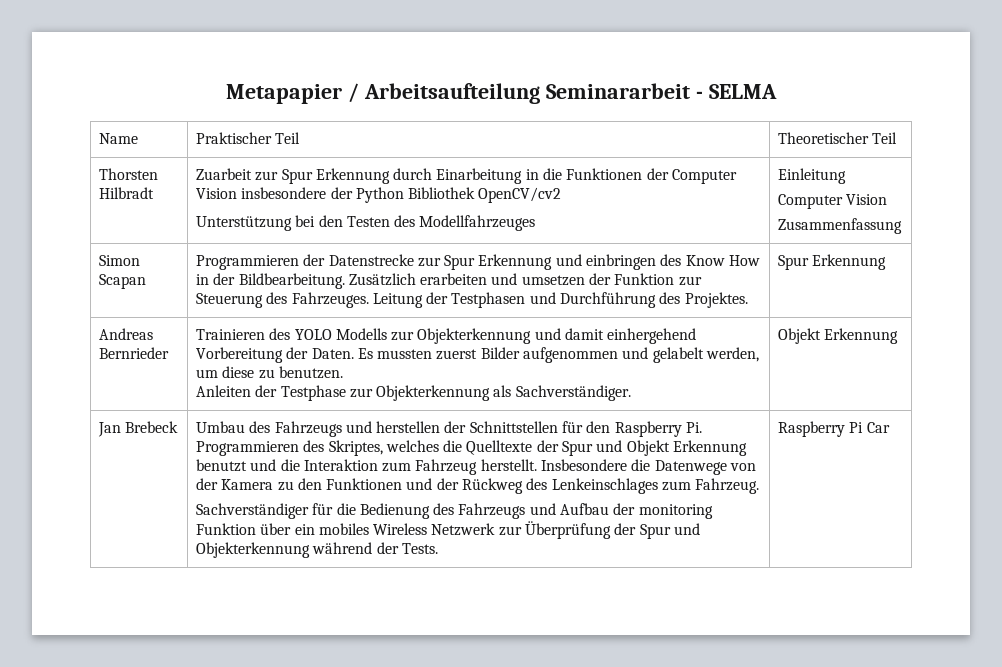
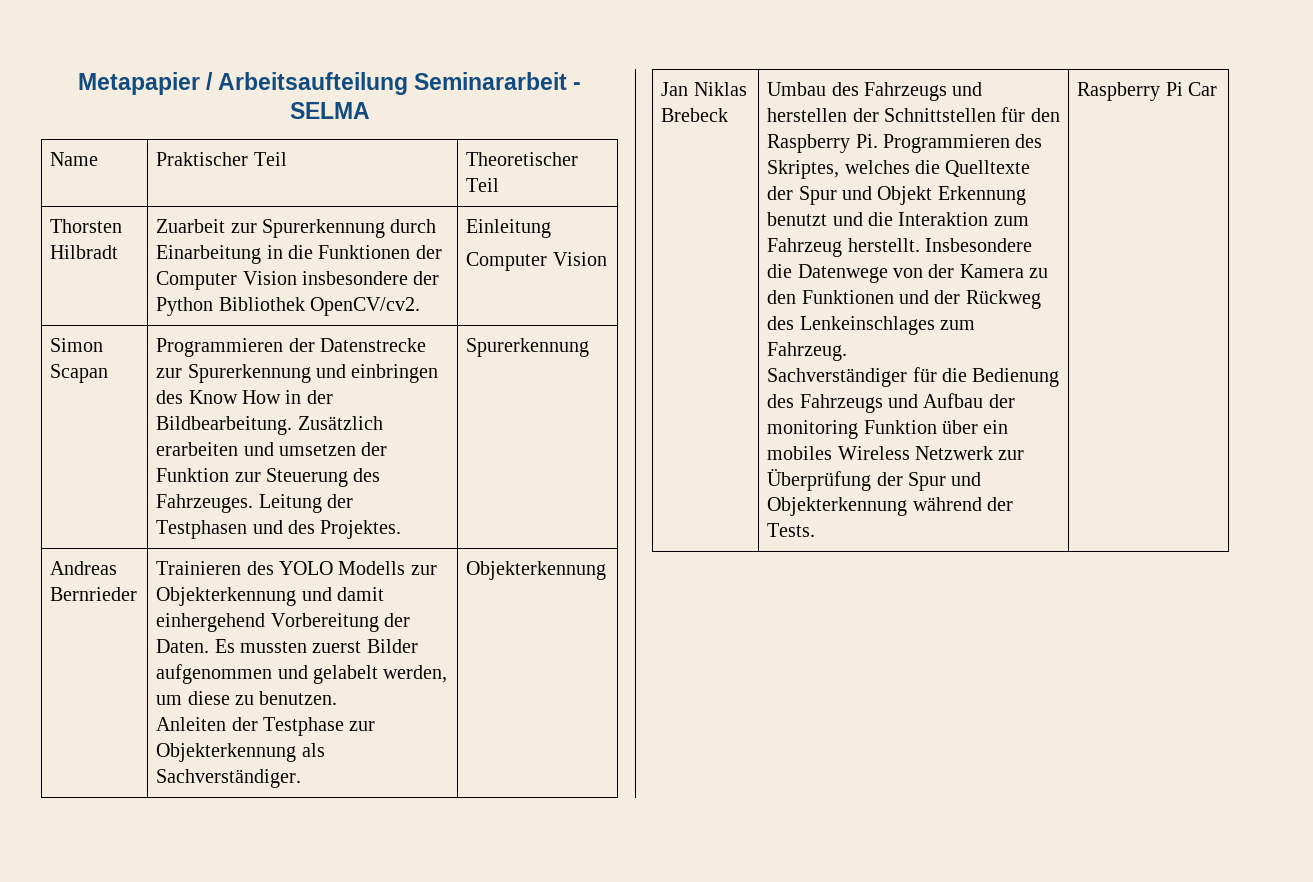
- Thorsten Hilbradt | Zuarbeit zur Spur Erkennung durch Einarbeitung in die Funktionen der Computer Vision insbesondere der Python Bibliothek OpenCV/cv2
- Unterstützung bei den Testen des Modellfahrzeuges | Einleitung
+ Thorsten Hilbradt | Zuarbeit zur Spurerkennung durch Einarbeitung in die Funktionen der Computer Vision insbesondere der Python Bibliothek OpenCV/cv2. | Einleitung
  Computer Vision
- Zusammenfassung
- Simon Scapan | Programmieren der Datenstrecke zur Spur Erkennung und einbringen des Know How in der Bildbearbeitung. Zusätzlich erarbeiten und umsetzen der Funktion zur Steuerung des Fahrzeuges. Leitung der Testphasen und Durchführung des Projektes. | Spur Erkennung
+ Simon Scapan | Programmieren der Datenstrecke zur Spurerkennung und einbringen des Know How in der Bildbearbeitung. Zusätzlich erarbeiten und umsetzen der Funktion zur Steuerung des Fahrzeuges. Leitung der Testphasen und des Projektes. | Spurerkennung
  Andreas Bernrieder | Trainieren des YOLO Modells zur Objekterkennung und damit einhergehend Vorbereitung der Daten. Es mussten zuerst Bilder aufgenommen und gelabelt werden, um diese zu benutzen.
- Anleiten der Testphase zur Objekterkennung als Sachverständiger. | Objekt Erkennung
+ Anleiten der Testphase zur Objekterkennung als Sachverständiger. | Objekterkennung
- Jan Brebeck
+ Jan Niklas Brebeck

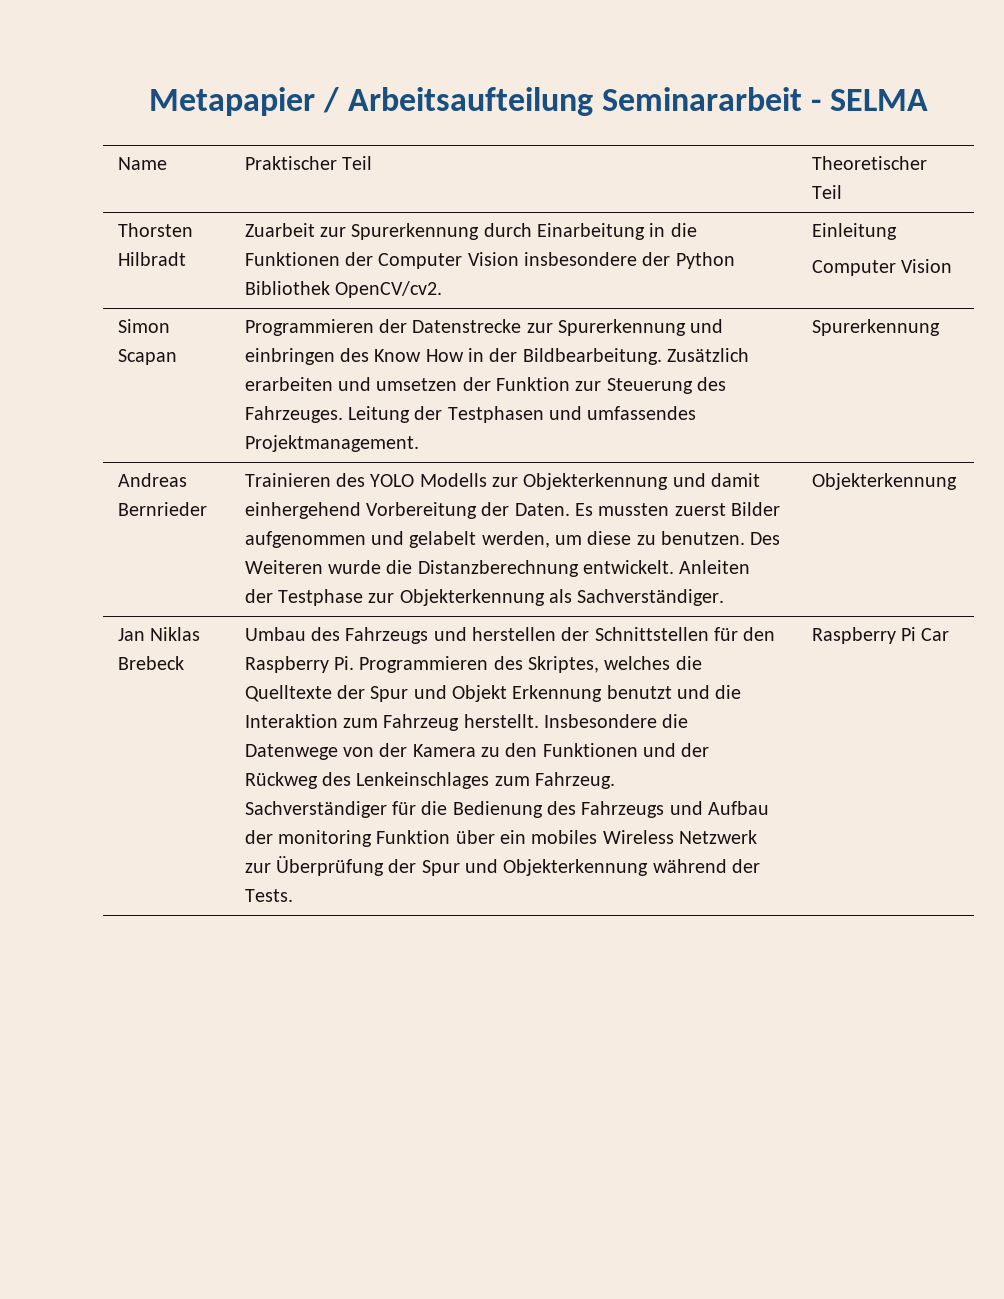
- Simon Scapan | Programmieren der Datenstrecke zur Spurerkennung und einbringen des Know How in der Bildbearbeitung. Zusätzlich erarbeiten und umsetzen der Funktion zur Steuerung des Fahrzeuges. Leitung der Testphasen und des Projektes. | Spurerkennung
+ Simon Scapan | Programmieren der Datenstrecke zur Spurerkennung und einbringen des Know How in der Bildbearbeitung. Zusätzlich erarbeiten und umsetzen der Funktion zur Steuerung des Fahrzeuges. Leitung der Testphasen und umfassendes Projektmanagement. | Spurerkennung
- Andreas Bernrieder | Trainieren des YOLO Modells zur Objekterkennung und damit einhergehend Vorbereitung der Daten. Es mussten zuerst Bilder aufgenommen und gelabelt werden, um diese zu benutzen.
- Anleiten der Testphase zur Objekterkennung als Sachverständiger. | Objekterkennung
+ Andreas Bernrieder | Trainieren des YOLO Modells zur Objekterkennung und damit einhergehend Vorbereitung der Daten. Es mussten zuerst Bilder aufgenommen und gelabelt werden, um diese zu benutzen. Des Weiteren wurde die Distanzberechnung entwickelt. Anleiten der Testphase zur Objekterkennung als Sachverständiger. | Objekterkennung

